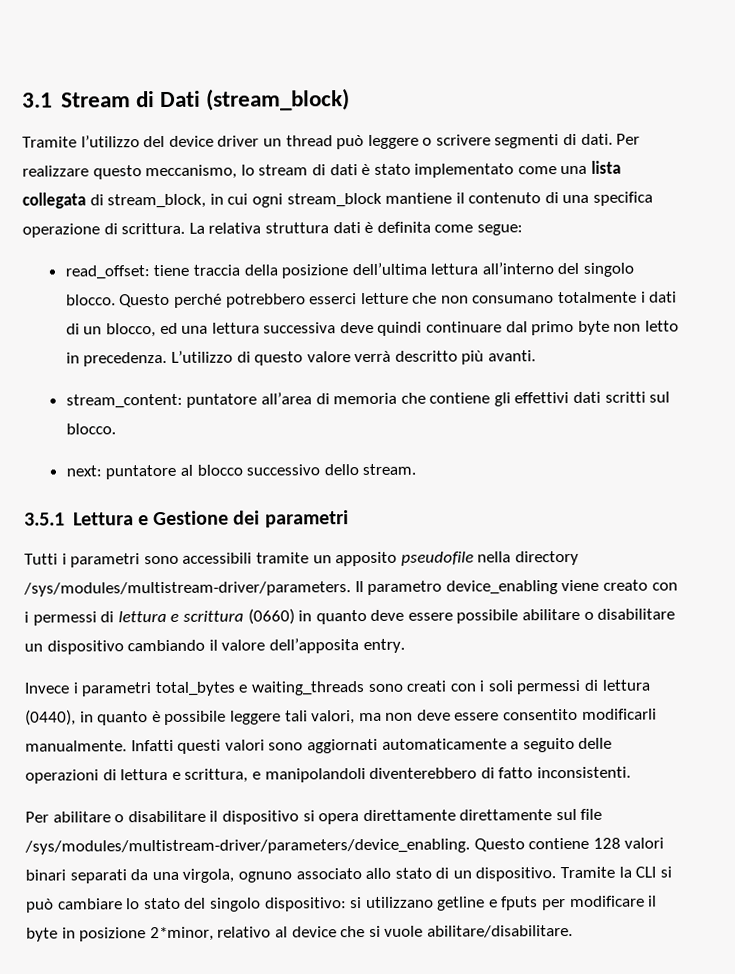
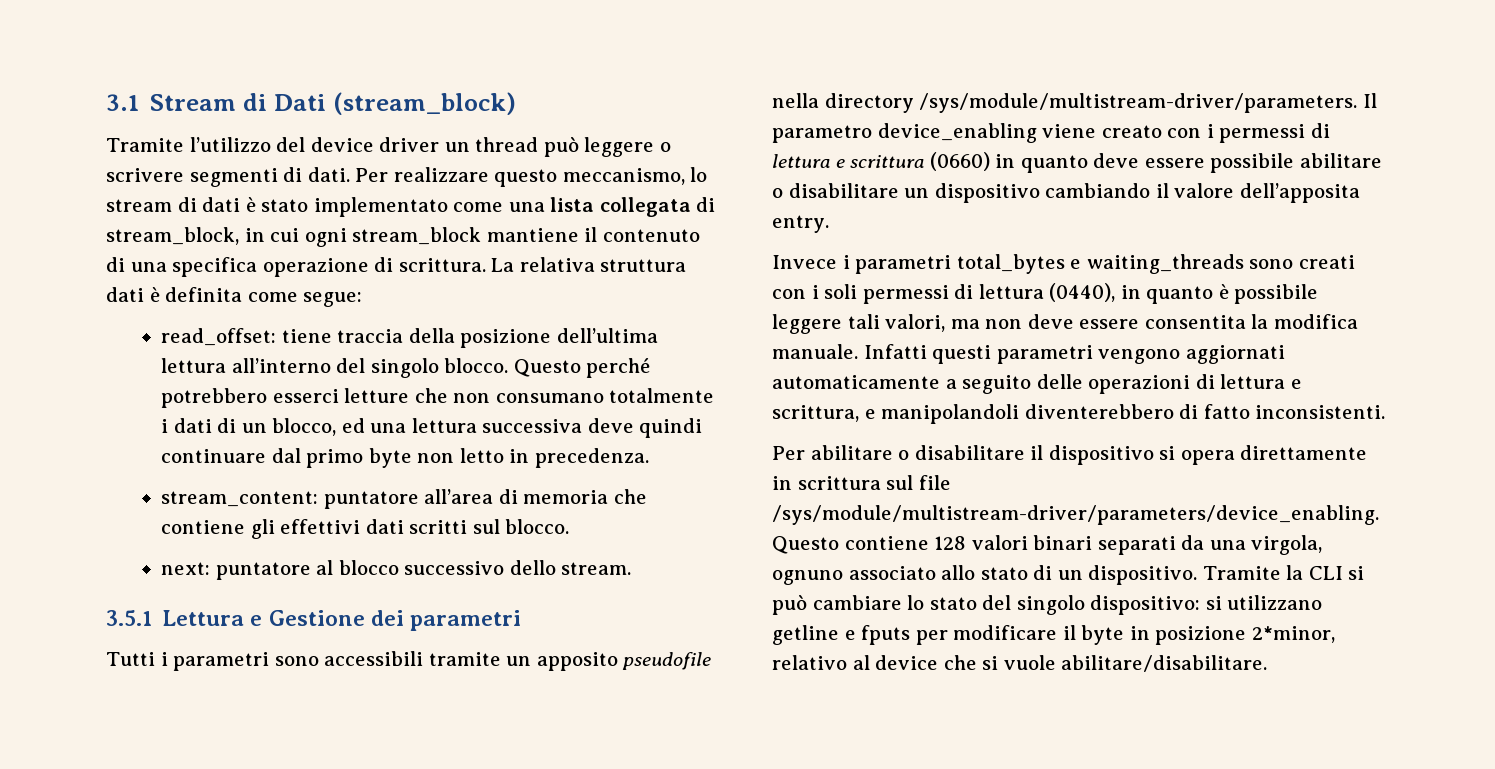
- L’utilizzo di questo valore verrà descritto più avanti.
- Tutti i parametri sono accessibili tramite un apposito pseudofile nella directory /sys/modules/multistream-driver/parameters.
+ Tutti i parametri sono accessibili tramite un apposito pseudofile nella directory /sys/module/multistream-driver/parameters.
- Invece i parametri total_bytes e waiting_threads sono creati con i soli permessi di lettura (0440), in quanto è possibile leggere tali valori, ma non deve essere consentito modificarli manualmente. Infatti questi valori sono aggiornati automaticamente a seguito delle operazioni di lettura e scrittura, e manipolandoli diventerebbero di fatto inconsistenti.
+ Invece i parametri total_bytes e waiting_threads sono creati con i soli permessi di lettura (0440), in quanto è possibile leggere tali valori, ma non deve essere consentita la modifica manuale. Infatti questi parametri vengono aggiornati automaticamente a seguito delle operazioni di lettura e scrittura, e manipolandoli diventerebbero di fatto inconsistenti.
- Per abilitare o disabilitare il dispositivo si opera direttamente direttamente sul file /sys/modules/multistream-driver/parameters/device_enabling.
+ Per abilitare o disabilitare il dispositivo si opera direttamente in scrittura sul file /sys/module/multistream-driver/parameters/device_enabling.

